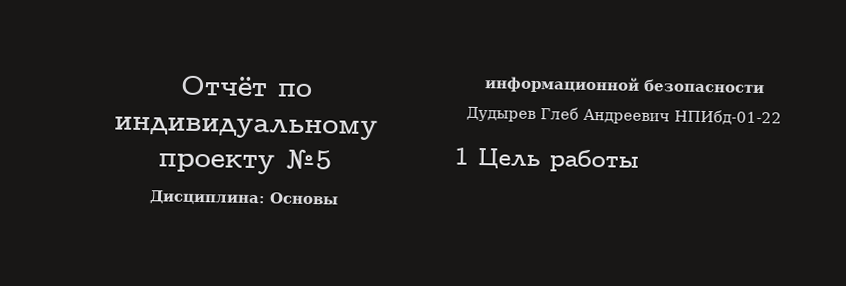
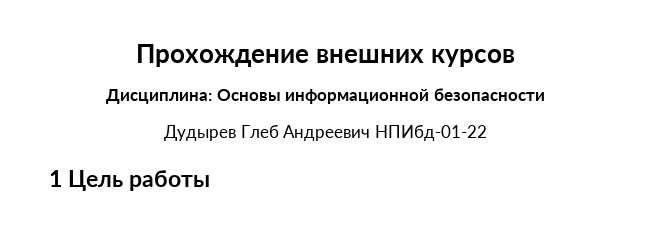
- Отчёт по индивидуальному проекту №5
+ Прохождение внешних курсов

